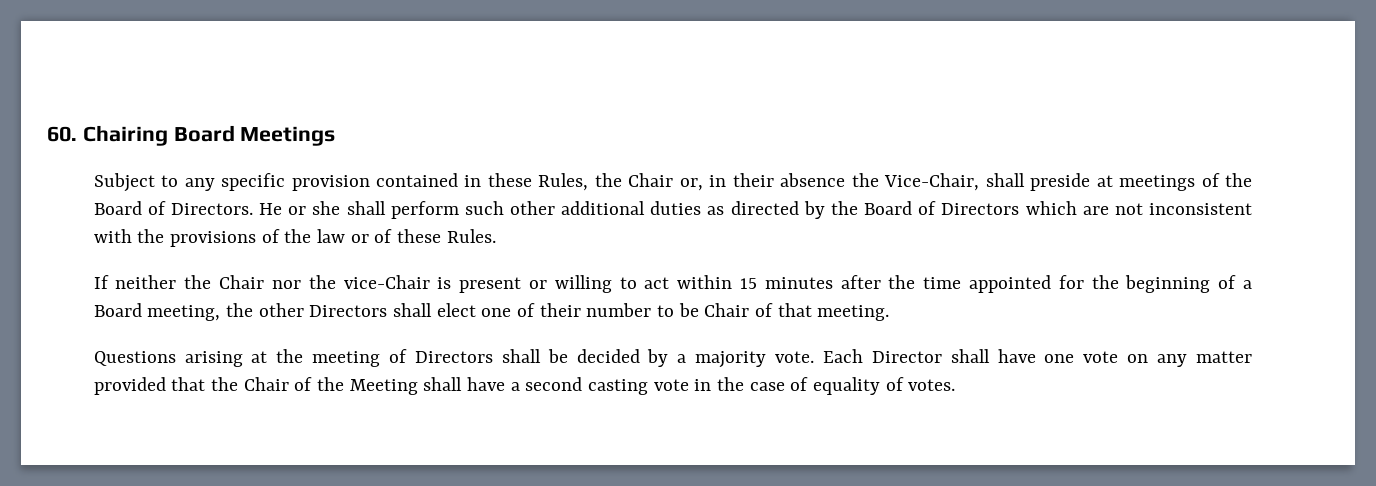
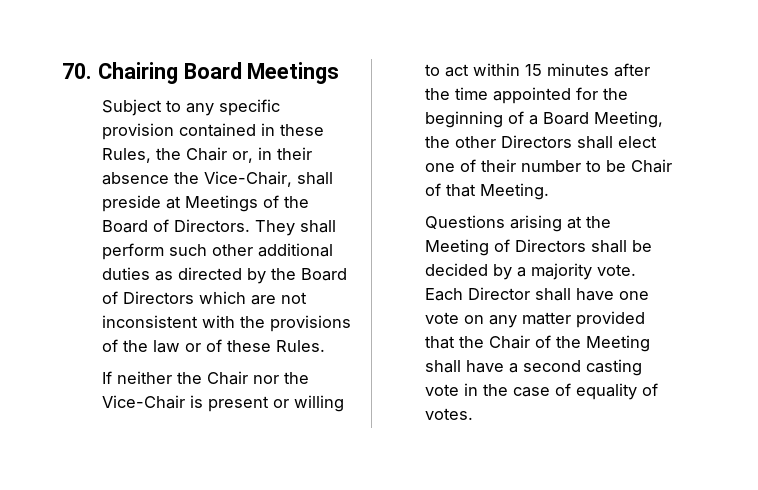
- 60. Chairing Board Meetings
+ 70. Chairing Board Meetings
- Subject to any specific provision contained in these Rules, the Chair or, in their absence the Vice-Chair, shall preside at meetings of the Board of Directors.
+ Subject to any specific provision contained in these Rules, the Chair or, in their absence the Vice-Chair, shall preside at Meetings of the Board of Directors.
- He or she shall perform such other additional duties as directed by the Board of Directors which are not inconsistent with the provisions of the law or of these Rules.
+ They shall perform such other additional duties as directed by the Board of Directors which are not inconsistent with the provisions of the law or of these Rules.
- If neither the Chair nor the vice-Chair is present or willing to act within 15 minutes after the time appointed for the beginning of a Board meeting, the other Directors shall elect one of their number to be Chair of that meeting.
+ If neither the Chair nor the Vice-Chair is present or willing to act within 15 minutes after the time appointed for the beginning of a Board Meeting, the other Directors shall elect one of their number to be Chair of that Meeting.
- Questions arising at the meeting of Directors shall be decided by a majority vote.
+ Questions arising at the Meeting of Directors shall be decided by a majority vote.

